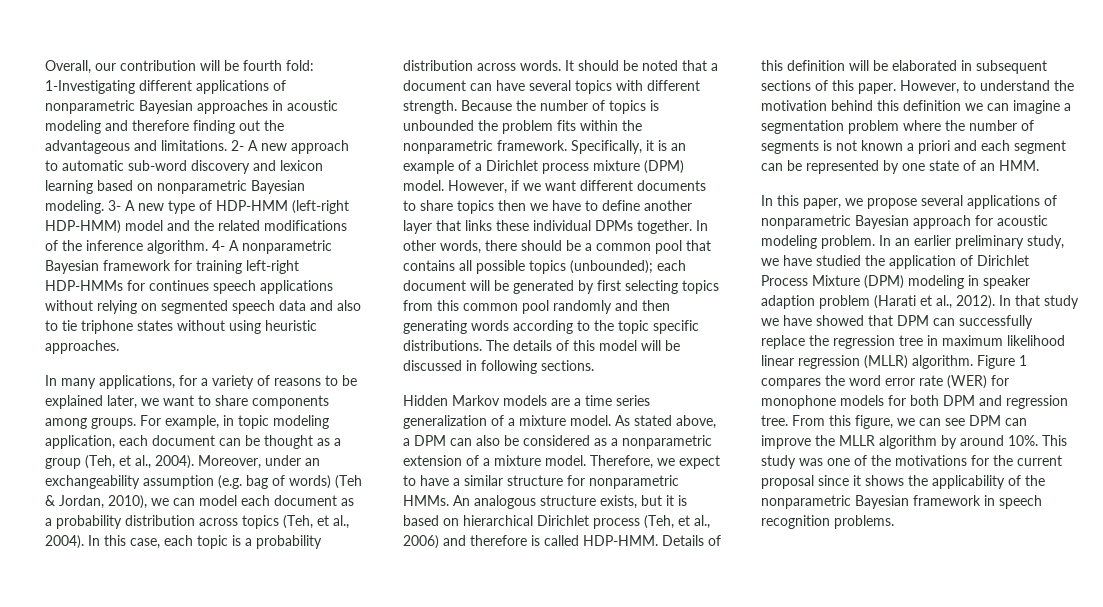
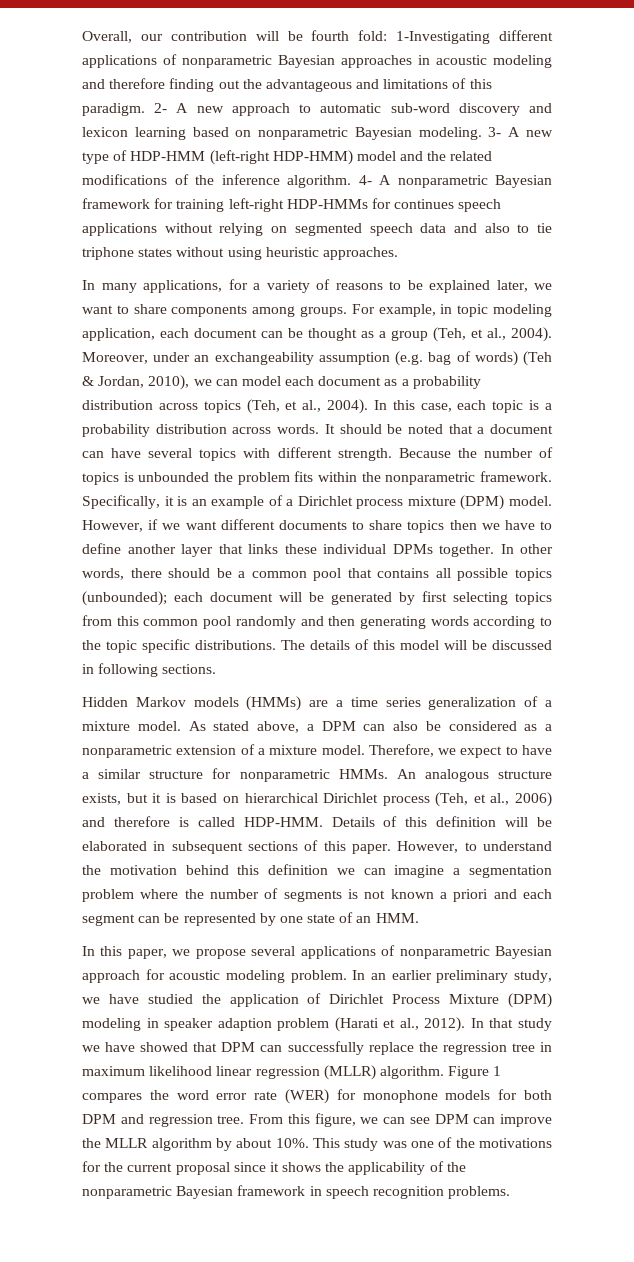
- Overall, our contribution will be fourth fold: 1-Investigating different applications of nonparametric Bayesian approaches in acoustic modeling and therefore finding out the advantageous and limitations.
+ Overall, our contribution will be fourth fold: 1-Investigating different applications of nonparametric Bayesian approaches in acoustic modeling and therefore finding out the advantageous and limitations of this paradigm.
- Hidden Markov models are a time series generalization of a mixture model.
+ Hidden Markov models (HMMs) are a time series generalization of a mixture model.
- From this figure, we can see DPM can improve the MLLR algorithm by around 10%.
+ From this figure, we can see DPM can improve the MLLR algorithm by about 10%.

